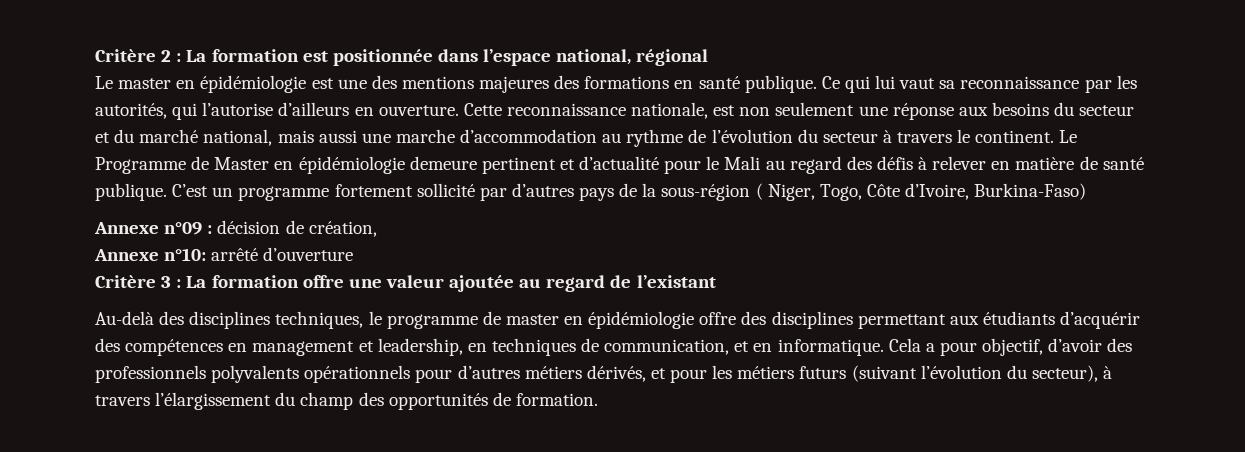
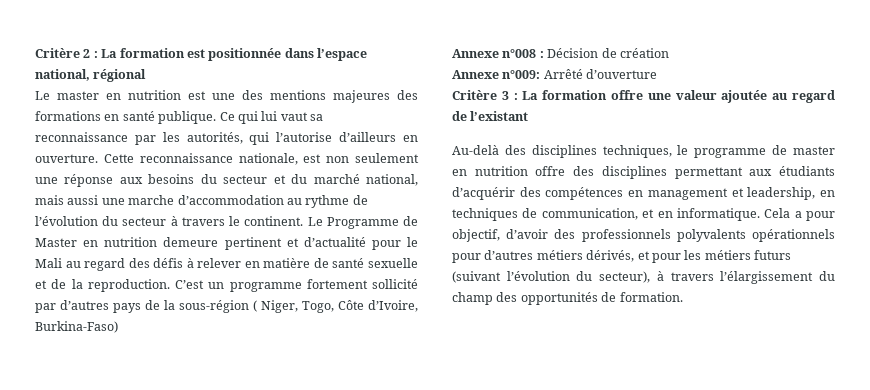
- Le master en épidémiologie est une des mentions majeures des formations en santé publique.
+ Le master en nutrition est une des mentions majeures des formations en santé publique.
- Le Programme de Master en épidémiologie demeure pertinent et d’actualité pour le Mali au regard des défis à relever en matière de santé publique.
+ Le Programme de Master en nutrition demeure pertinent et d’actualité pour le Mali au regard des défis à relever en matière de santé sexuelle et de la reproduction.
- Annexe n°09 : décision de création,
- Annexe n°10: arrêté d’ouverture
+ Annexe n°008 : Décision de création
+ Annexe n°009: Arrêté d’ouverture
- Au-delà des disciplines techniques, le programme de master en épidémiologie offre des disciplines permettant aux étudiants d’acquérir des compétences en management et leadership, en techniques de communication, et en informatique.
+ Au-delà des disciplines techniques, le programme de master en nutrition offre des disciplines permettant aux étudiants d’acquérir des compétences en management et leadership, en techniques de communication, et en informatique.

